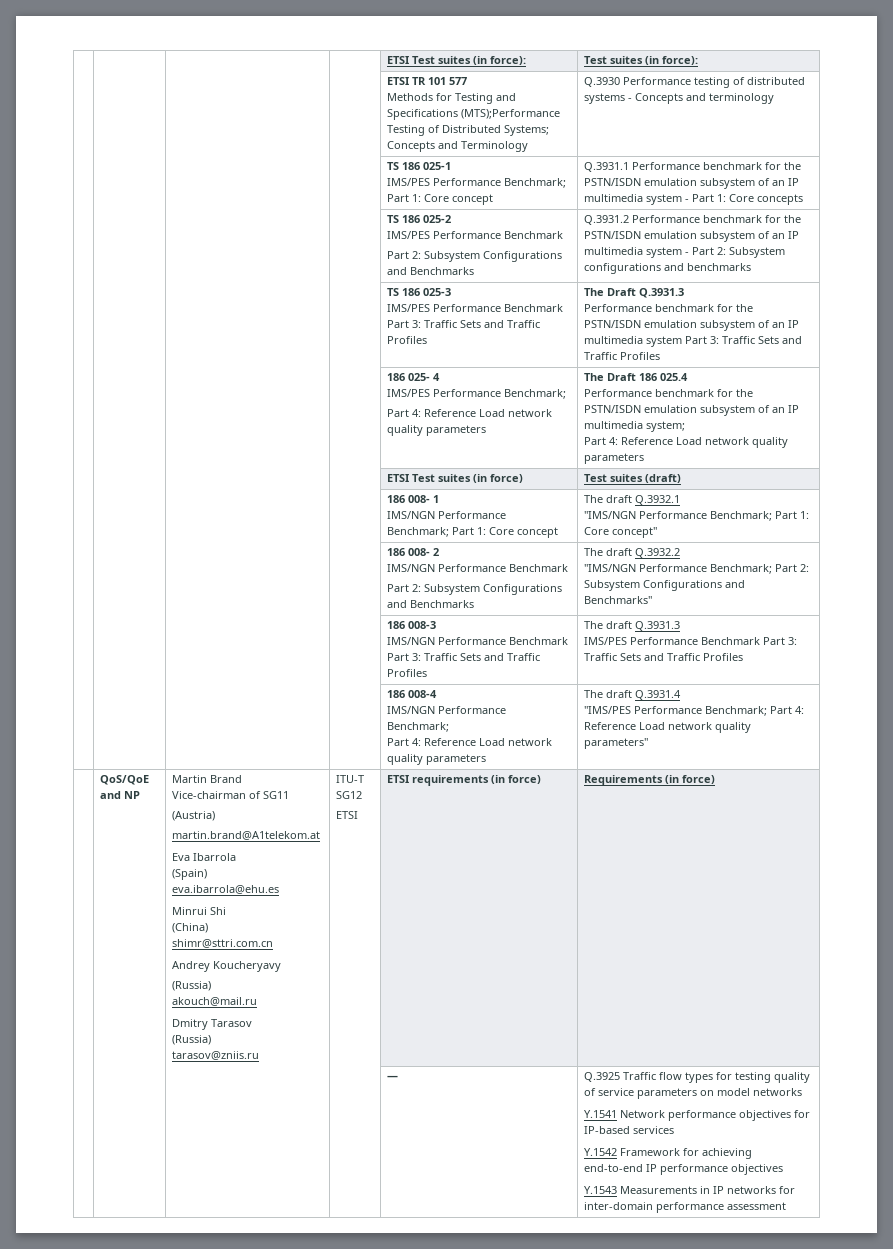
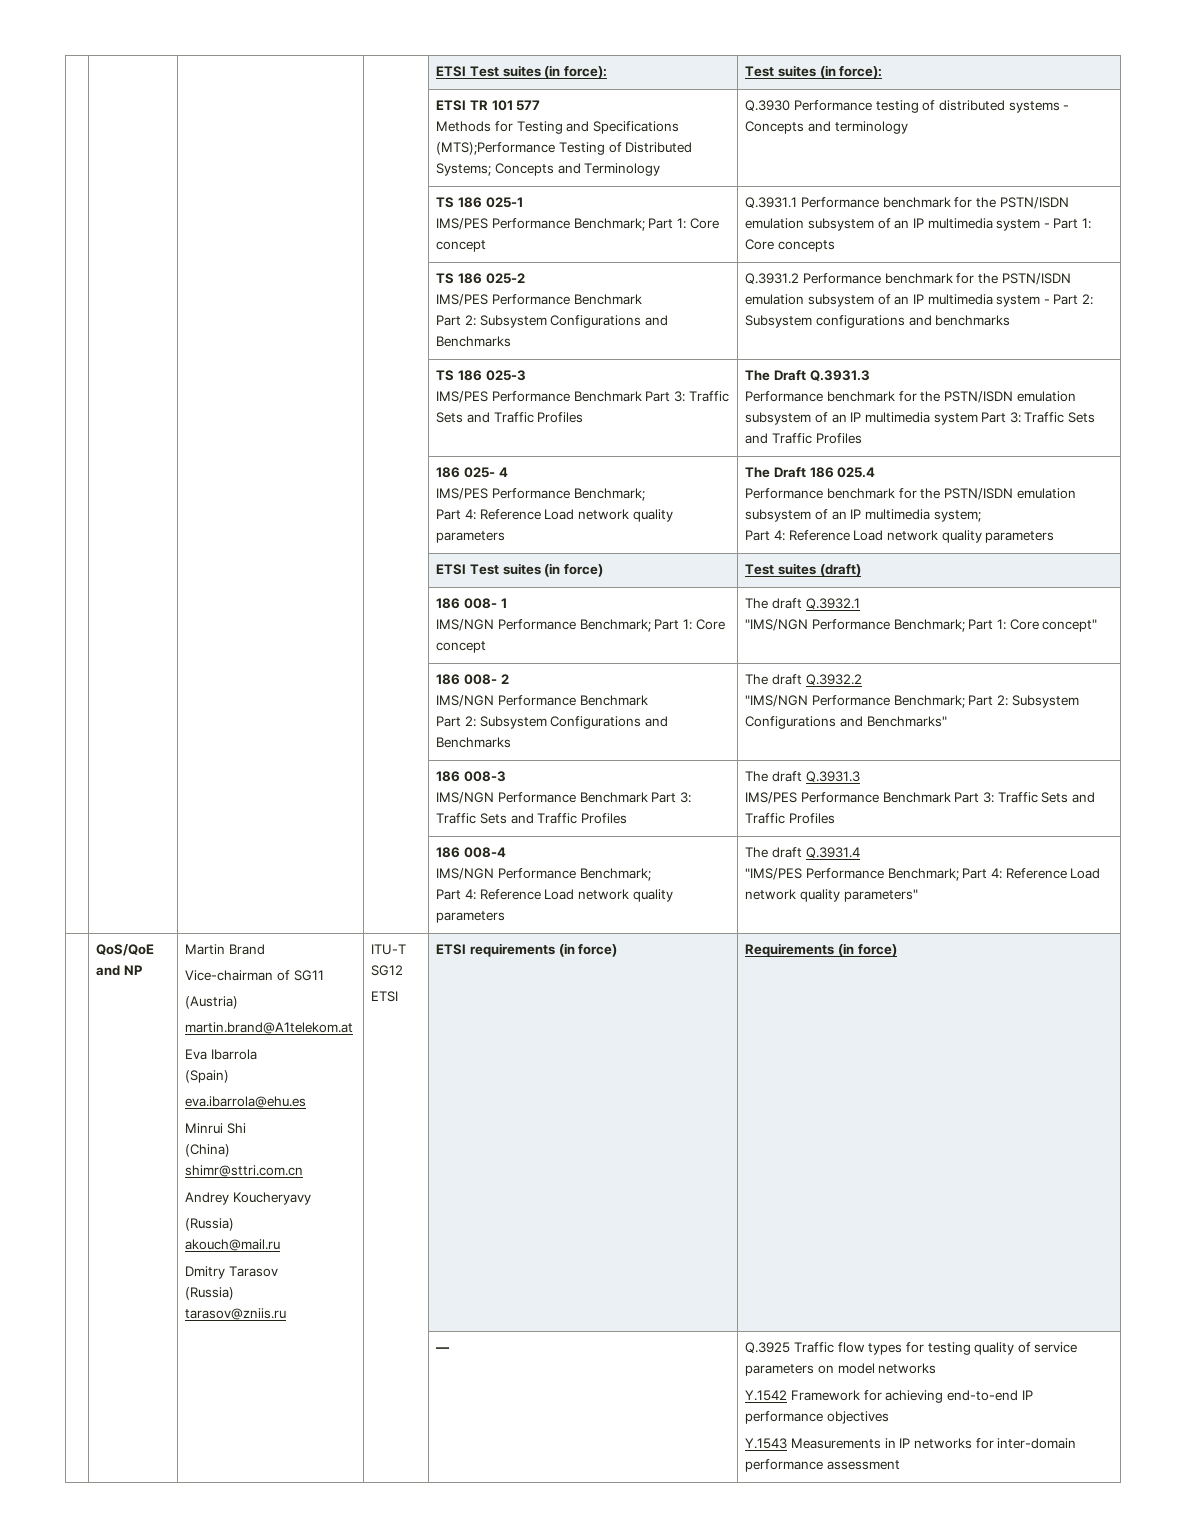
  | | | | — | Q.3925 Traffic flow types for testing quality of service parameters on model networks
- Y.1541 Network performance objectives for IP-based services

